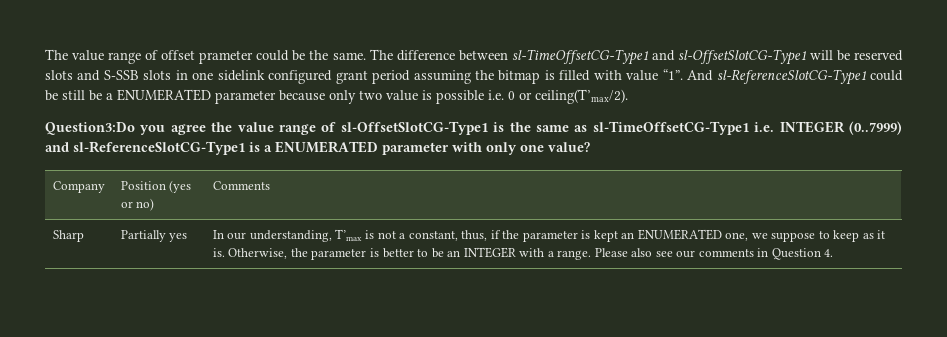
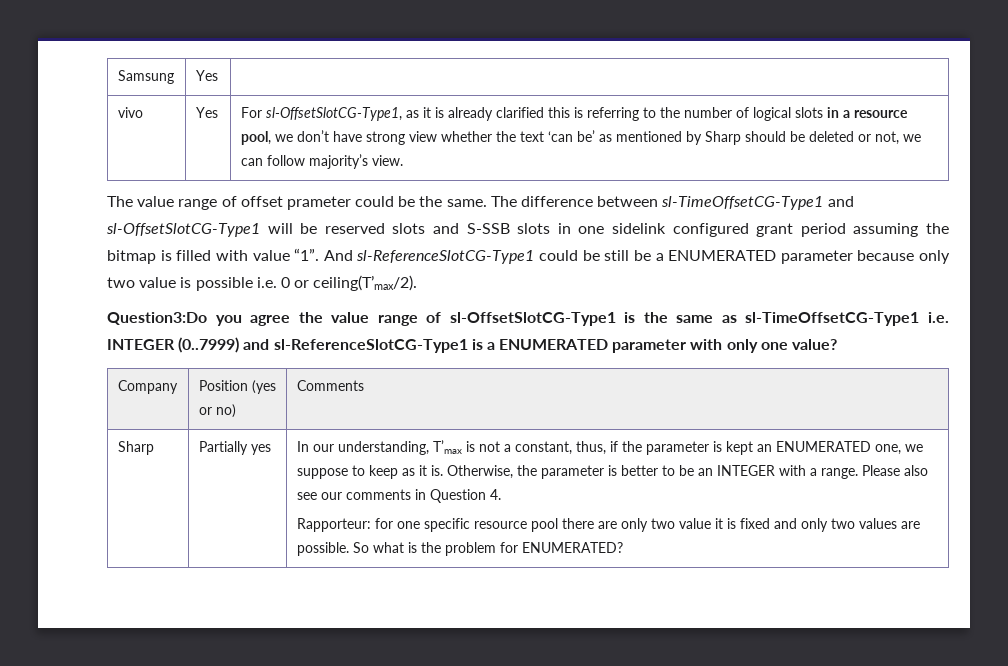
+ Samsung | Yes |
+ vivo | Yes | For sl-OffsetSlotCG-Type1, as it is already clarified this is referring to the number of logical slots in a resource pool, we don’t have strong view whether the text ‘can be’ as mentioned by Sharp should be deleted or not, we can follow majority’s view.
+ Rapporteur: for one specific resource pool there are only two value it is fixed and only two values are possible. So what is the problem for ENUMERATED?

